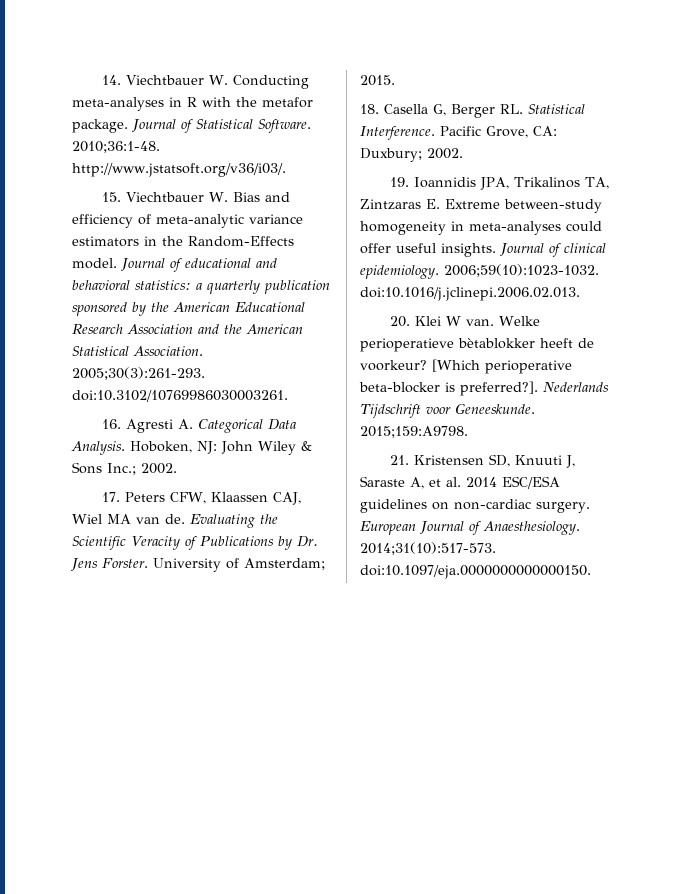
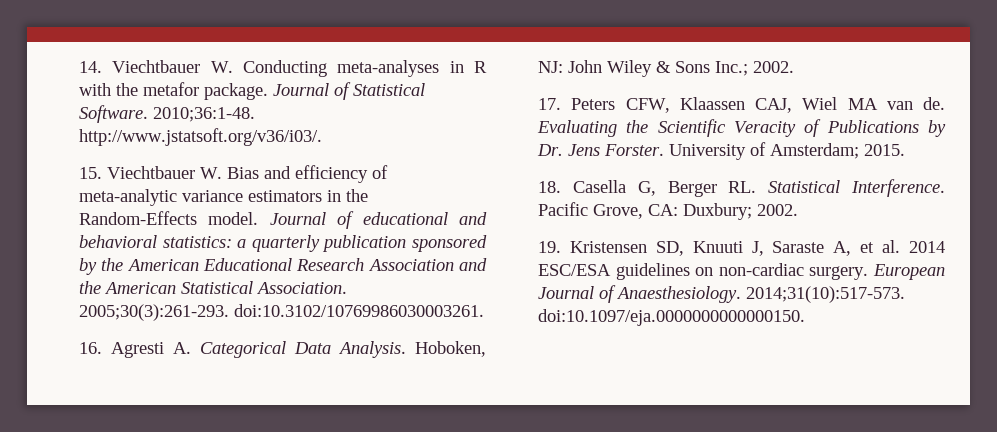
- 19. Ioannidis JPA, Trikalinos TA, Zintzaras E. Extreme between-study homogeneity in meta-analyses could offer useful insights. Journal of clinical epidemiology. 2006;59(10):1023-1032. doi:10.1016/j.jclinepi.2006.02.013.
- 20. Klei W van. Welke perioperatieve bètablokker heeft de voorkeur? [Which perioperative beta-blocker is preferred?]. Nederlands Tijdschrift voor Geneeskunde. 2015;159:A9798.
- 21. Kristensen SD, Knuuti J, Saraste A, et al. 2014 ESC/ESA guidelines on non-cardiac surgery.
+ 19. Kristensen SD, Knuuti J, Saraste A, et al. 2014 ESC/ESA guidelines on non-cardiac surgery.

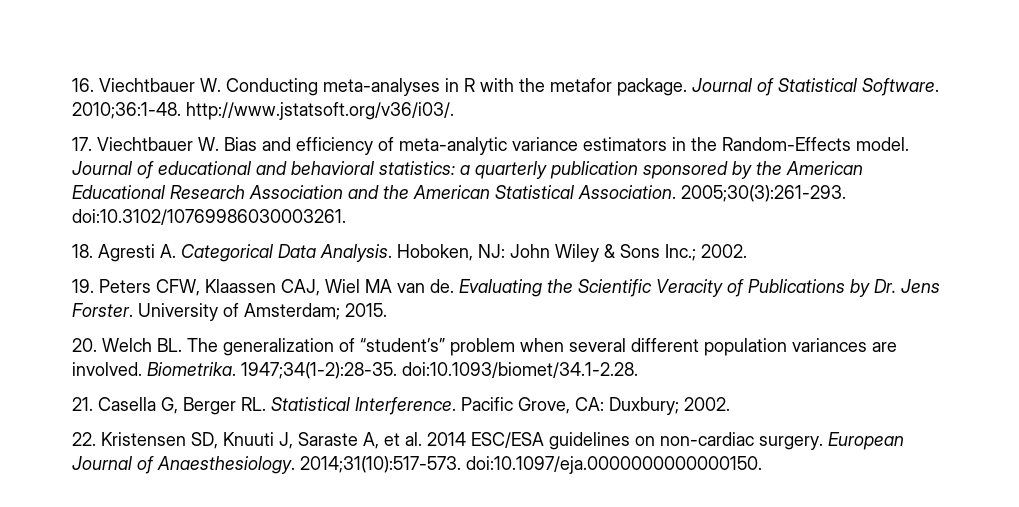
- 14. Viechtbauer W. Conducting meta-analyses in R with the metafor package.
+ 16. Viechtbauer W. Conducting meta-analyses in R with the metafor package.
- 15. Viechtbauer W. Bias and efficiency of meta-analytic variance estimators in the Random-Effects model.
+ 17. Viechtbauer W. Bias and efficiency of meta-analytic variance estimators in the Random-Effects model.
- 16. Agresti A. Categorical Data Analysis.
+ 18. Agresti A. Categorical Data Analysis.
- 17. Peters CFW, Klaassen CAJ, Wiel MA van de.
+ 19. Peters CFW, Klaassen CAJ, Wiel MA van de.
- 18. Casella G, Berger RL. Statistical Interference.
+ 20. Welch BL. The generalization of “student’s” problem when several different population variances are involved. Biometrika. 1947;34(1-2):28-35. doi:10.1093/biomet/34.1-2.28.
+ 21. Casella G, Berger RL. Statistical Interference.
- 19. Kristensen SD, Knuuti J, Saraste A, et al. 2014 ESC/ESA guidelines on non-cardiac surgery.
+ 22. Kristensen SD, Knuuti J, Saraste A, et al. 2014 ESC/ESA guidelines on non-cardiac surgery.

